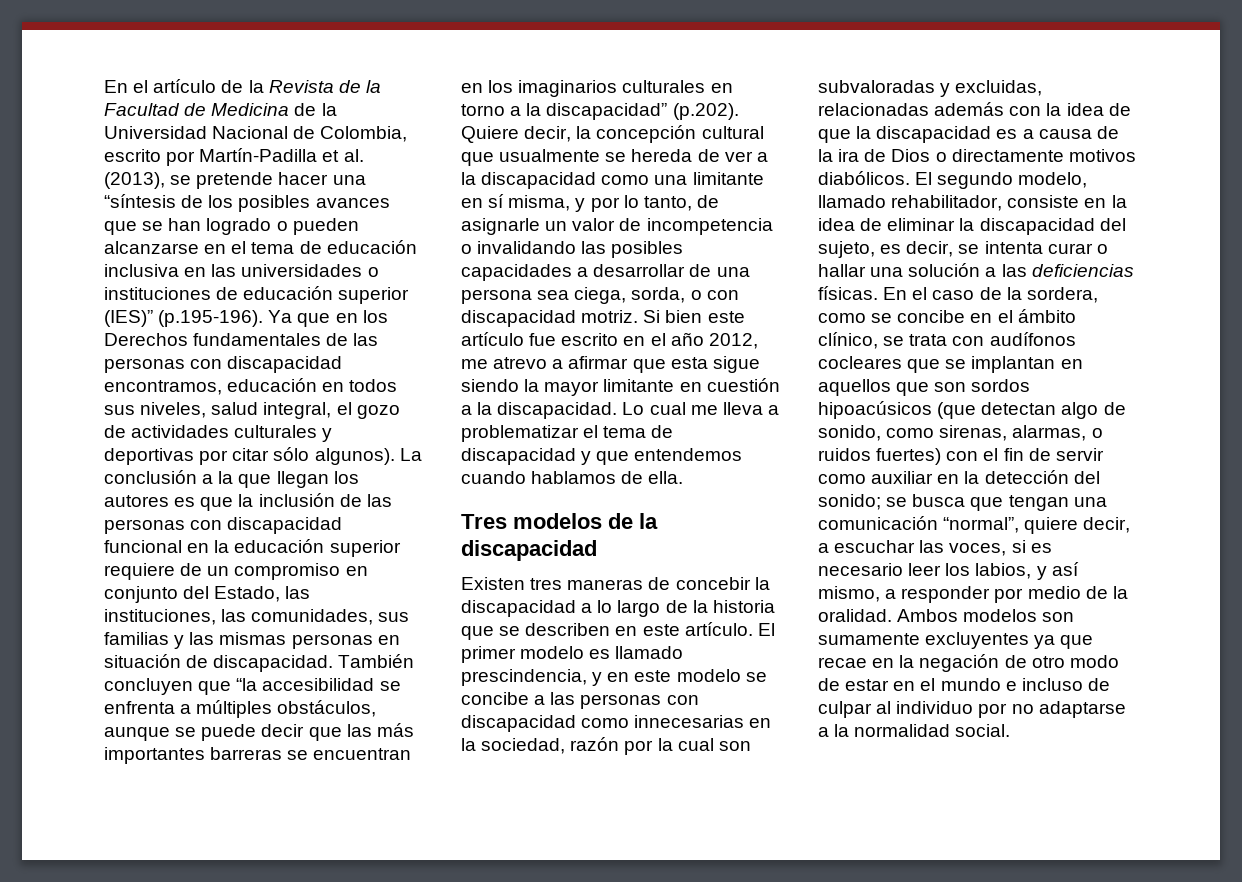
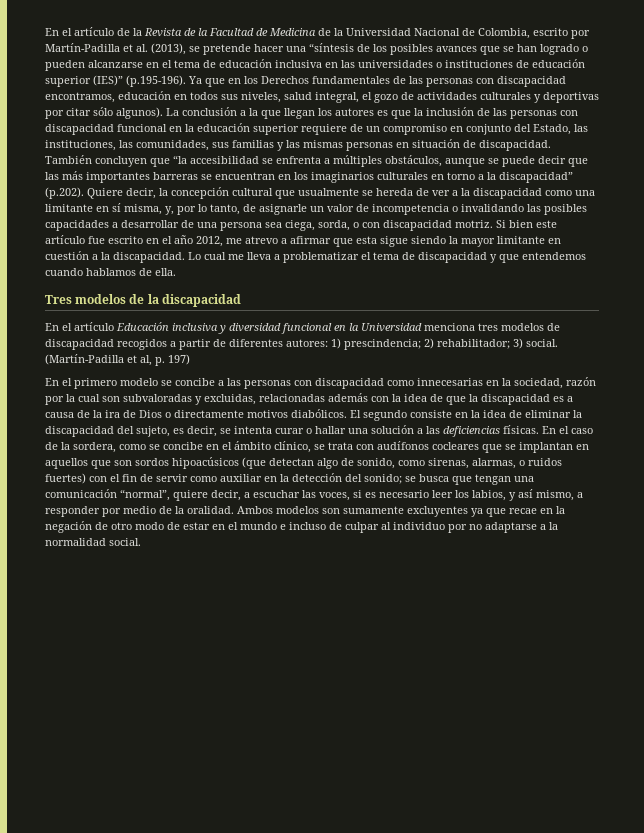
- También concluyen que “la accesibilidad se enfrenta a múltiples obstáculos, aunque se puede decir que las más importantes barreras se encuentran en los imaginarios culturales en torno a la discapacidad” (p.202). Quiere decir, la concepción cultural que usualmente se hereda de ver a la discapacidad como una limitante en sí misma, y por lo tanto, de asignarle un valor de incompetencia o invalidando las posibles capacidades a desarrollar de una persona sea ciega, sorda, o con discapacidad motriz.
+ También concluyen que “la accesibilidad se enfrenta a múltiples obstáculos, aunque se puede decir que las más importantes barreras se encuentran en los imaginarios culturales en torno a la discapacidad” (p.202). Quiere decir, la concepción cultural que usualmente se hereda de ver a la discapacidad como una limitante en sí misma, y, por lo tanto, de asignarle un valor de incompetencia o invalidando las posibles capacidades a desarrollar de una persona sea ciega, sorda, o con discapacidad motriz.
- Existen tres maneras de concebir la discapacidad a lo largo de la historia que se describen en este artículo. El primer modelo es llamado prescindencia, y en este modelo se concibe a las personas con discapacidad como innecesarias en la sociedad, razón por la cual son subvaloradas y excluidas, relacionadas además con la idea de que la discapacidad es a causa de la ira de Dios o directamente motivos diabólicos.
+ En el artículo Educación inclusiva y diversidad funcional en la Universidad menciona tres modelos de discapacidad recogidos a partir de diferentes autores: 1) prescindencia; 2) rehabilitador; 3) social. (Martín-Padilla et al, p. 197)
+ En el primero modelo se concibe a las personas con discapacidad como innecesarias en la sociedad, razón por la cual son subvaloradas y excluidas, relacionadas además con la idea de que la discapacidad es a causa de la ira de Dios o directamente motivos diabólicos.
- El segundo modelo, llamado rehabilitador, consiste en la idea de eliminar la discapacidad del sujeto, es decir, se intenta curar o hallar una solución a las deficiencias físicas.
+ El segundo consiste en la idea de eliminar la discapacidad del sujeto, es decir, se intenta curar o hallar una solución a las deficiencias físicas.

